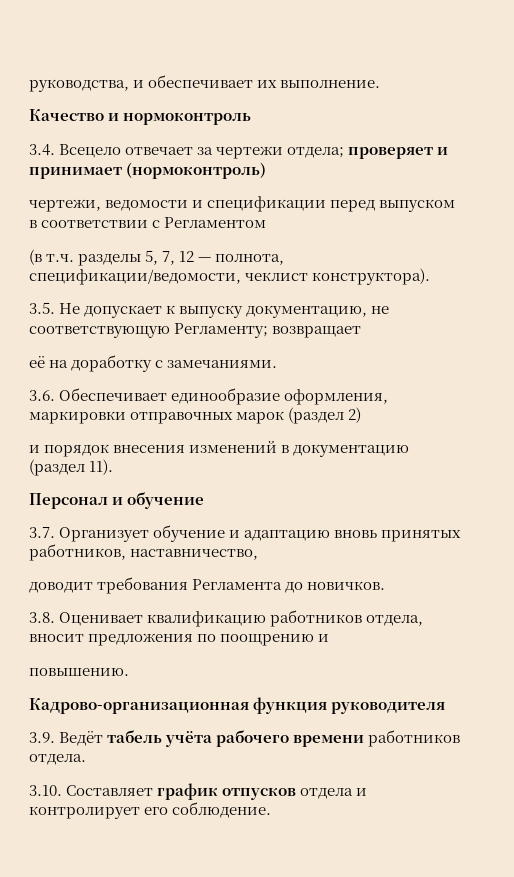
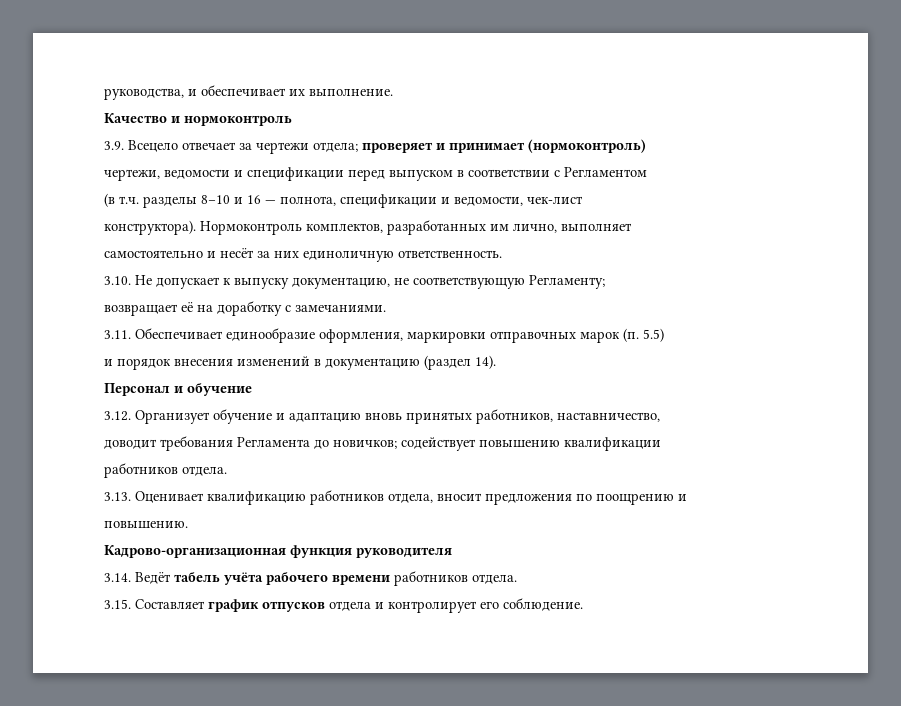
- 3.4. Всецело отвечает за чертежи отдела; проверяет и принимает (нормоконтроль)
+ 3.9. Всецело отвечает за чертежи отдела; проверяет и принимает (нормоконтроль)
- (в т.ч. разделы 5, 7, 12 — полнота, спецификации/ведомости, чеклист конструктора).
- 3.5. Не допускает к выпуску документацию, не соответствующую Регламенту; возвращает
- её на доработку с замечаниями.
+ (в т.ч. разделы 8–10 и 16 — полнота, спецификации и ведомости, чек-лист
+ конструктора). Нормоконтроль комплектов, разработанных им лично, выполняет
+ самостоятельно и несёт за них единоличную ответственность.
+ 3.10. Не допускает к выпуску документацию, не соответствующую Регламенту;
+ возвращает её на доработку с замечаниями.
- 3.6. Обеспечивает единообразие оформления, маркировки отправочных марок (раздел 2)
+ 3.11. Обеспечивает единообразие оформления, маркировки отправочных марок (п. 5.5)
- и порядок внесения изменений в документацию (раздел 11).
+ и порядок внесения изменений в документацию (раздел 14).
- 3.7. Организует обучение и адаптацию вновь принятых работников, наставничество,
+ 3.12. Организует обучение и адаптацию вновь принятых работников, наставничество,
- доводит требования Регламента до новичков.
- 3.8. Оценивает квалификацию работников отдела, вносит предложения по поощрению и
+ доводит требования Регламента до новичков; содействует повышению квалификации
+ работников отдела.
+ 3.13. Оценивает квалификацию работников отдела, вносит предложения по поощрению и
- 3.9. Ведёт табель учёта рабочего времени работников отдела.
+ 3.14. Ведёт табель учёта рабочего времени работников отдела.
- 3.10. Составляет график отпусков отдела и контролирует его соблюдение.
+ 3.15. Составляет график отпусков отдела и контролирует его соблюдение.

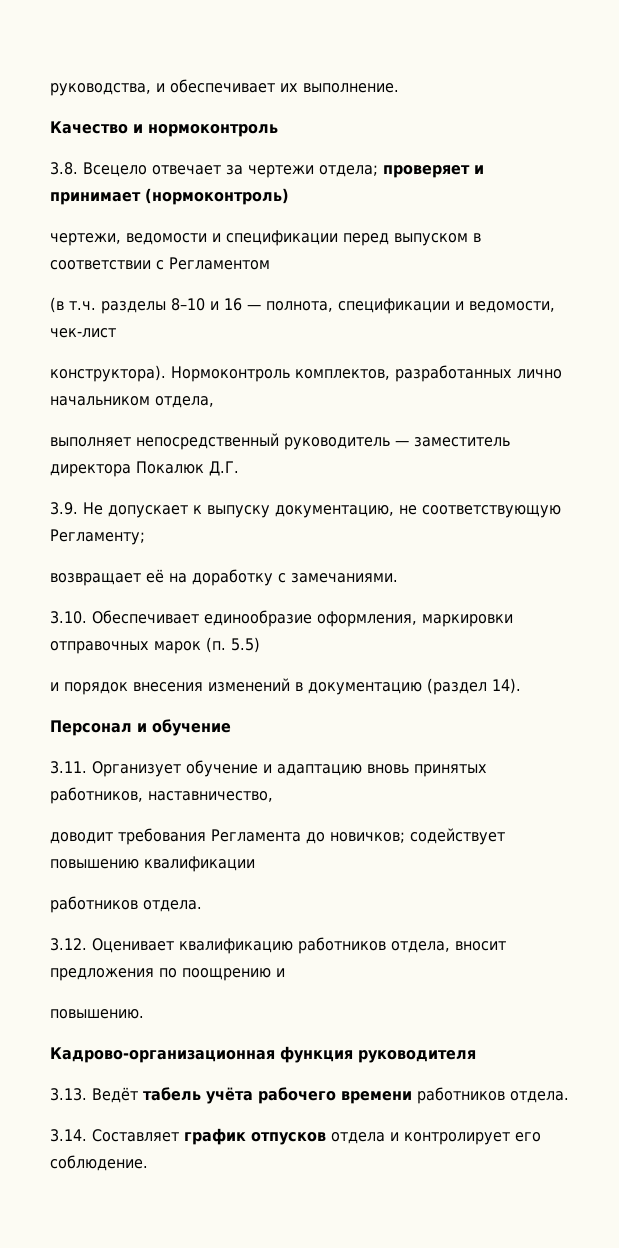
- 3.9. Всецело отвечает за чертежи отдела; проверяет и принимает (нормоконтроль)
+ 3.8. Всецело отвечает за чертежи отдела; проверяет и принимает (нормоконтроль)
- Нормоконтроль комплектов, разработанных им лично, выполняет
- самостоятельно и несёт за них единоличную ответственность.
- 3.10. Не допускает к выпуску документацию, не соответствующую Регламенту;
+ Нормоконтроль комплектов, разработанных лично начальником отдела,
+ выполняет непосредственный руководитель — заместитель директора Покалюк Д.Г.
+ 3.9. Не допускает к выпуску документацию, не соответствующую Регламенту;
- 3.11. Обеспечивает единообразие оформления, маркировки отправочных марок (п. 5.5)
+ 3.10. Обеспечивает единообразие оформления, маркировки отправочных марок (п. 5.5)
- 3.12. Организует обучение и адаптацию вновь принятых работников, наставничество,
+ 3.11. Организует обучение и адаптацию вновь принятых работников, наставничество,
- 3.13. Оценивает квалификацию работников отдела, вносит предложения по поощрению и
+ 3.12. Оценивает квалификацию работников отдела, вносит предложения по поощрению и
- 3.14. Ведёт табель учёта рабочего времени работников отдела.
+ 3.13. Ведёт табель учёта рабочего времени работников отдела.
- 3.15. Составляет график отпусков отдела и контролирует его соблюдение.
+ 3.14. Составляет график отпусков отдела и контролирует его соблюдение.

